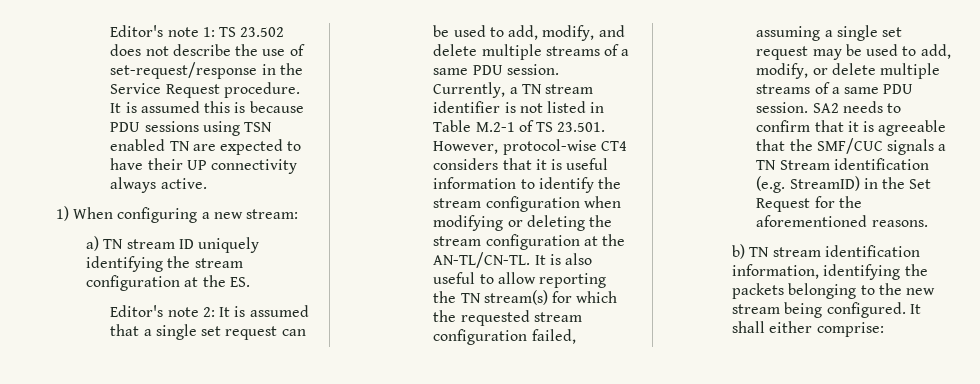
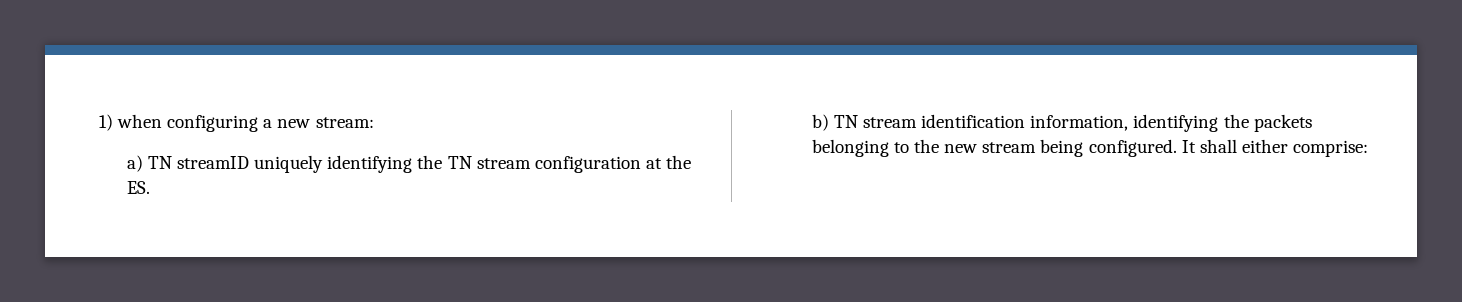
- Editor's note 1: TS 23.502 does not describe the use of set-request/response in the Service Request procedure. It is assumed this is because PDU sessions using TSN enabled TN are expected to have their UP connectivity always active.
- 1) When configuring a new stream:
+ 1) when configuring a new stream:
- a) TN stream ID uniquely identifying the stream configuration at the ES.
+ a) TN streamID uniquely identifying the TN stream configuration at the ES.
- Editor's note 2: It is assumed that a single set request can be used to add, modify, and delete multiple streams of a same PDU session. Currently, a TN stream identifier is not listed in Table M.2-1 of TS 23.501. However, protocol-wise CT4 considers that it is useful information to identify the stream configuration when modifying or deleting the stream configuration at the AN-TL/CN-TL. It is also useful to allow reporting the TN stream(s) for which the requested stream configuration failed, assuming a single set request may be used to add, modify, or delete multiple streams of a same PDU session. SA2 needs to confirm that it is agreeable that the SMF/CUC signals a TN Stream identification (e.g. StreamID) in the Set Request for the aforementioned reasons.

